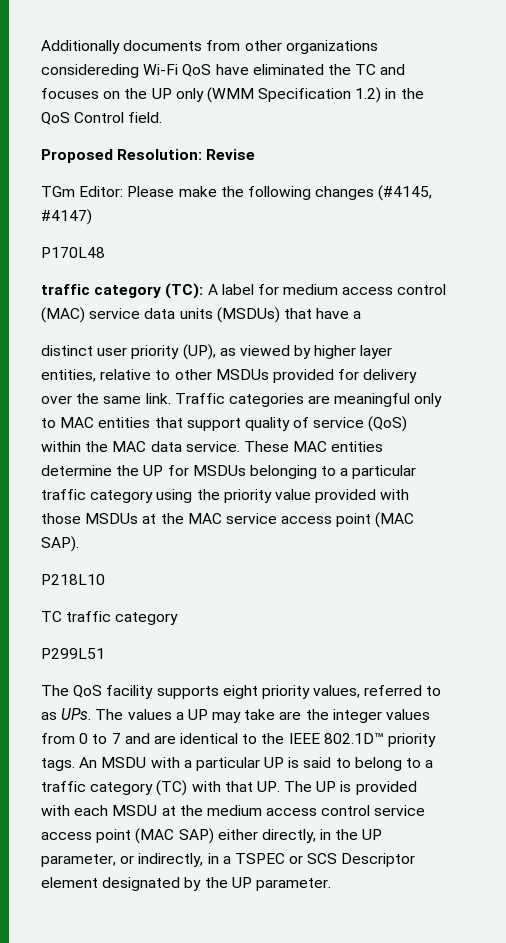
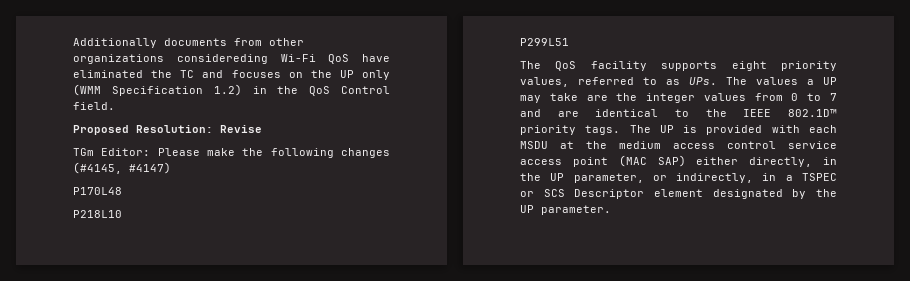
- traffic category (TC): A label for medium access control (MAC) service data units (MSDUs) that have a
- distinct user priority (UP), as viewed by higher layer entities, relative to other MSDUs provided for delivery over the same link. Traffic categories are meaningful only to MAC entities that support quality of service (QoS) within the MAC data service. These MAC entities determine the UP for MSDUs belonging to a particular traffic category using the priority value provided with those MSDUs at the MAC service access point (MAC SAP).
  P218L10
- TC traffic category
- An MSDU with a particular UP is said to belong to a traffic category (TC) with that UP. The UP is provided with each MSDU at the medium access control service access point (MAC SAP) either directly, in the UP parameter, or indirectly, in a TSPEC or SCS Descriptor element designated by the UP parameter.
+ The UP is provided with each MSDU at the medium access control service access point (MAC SAP) either directly, in the UP parameter, or indirectly, in a TSPEC or SCS Descriptor element designated by the UP parameter.

